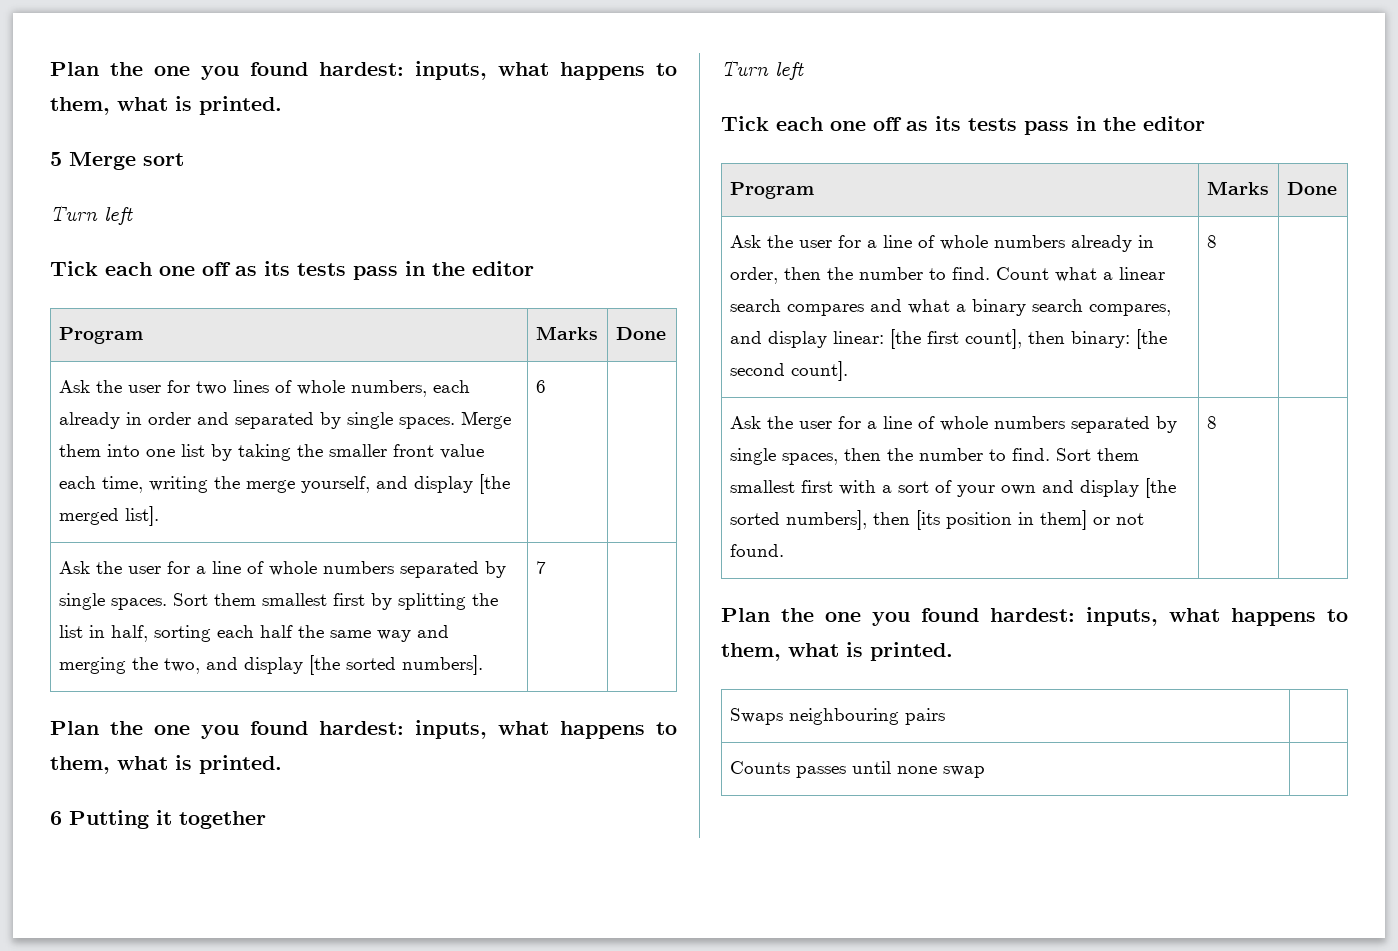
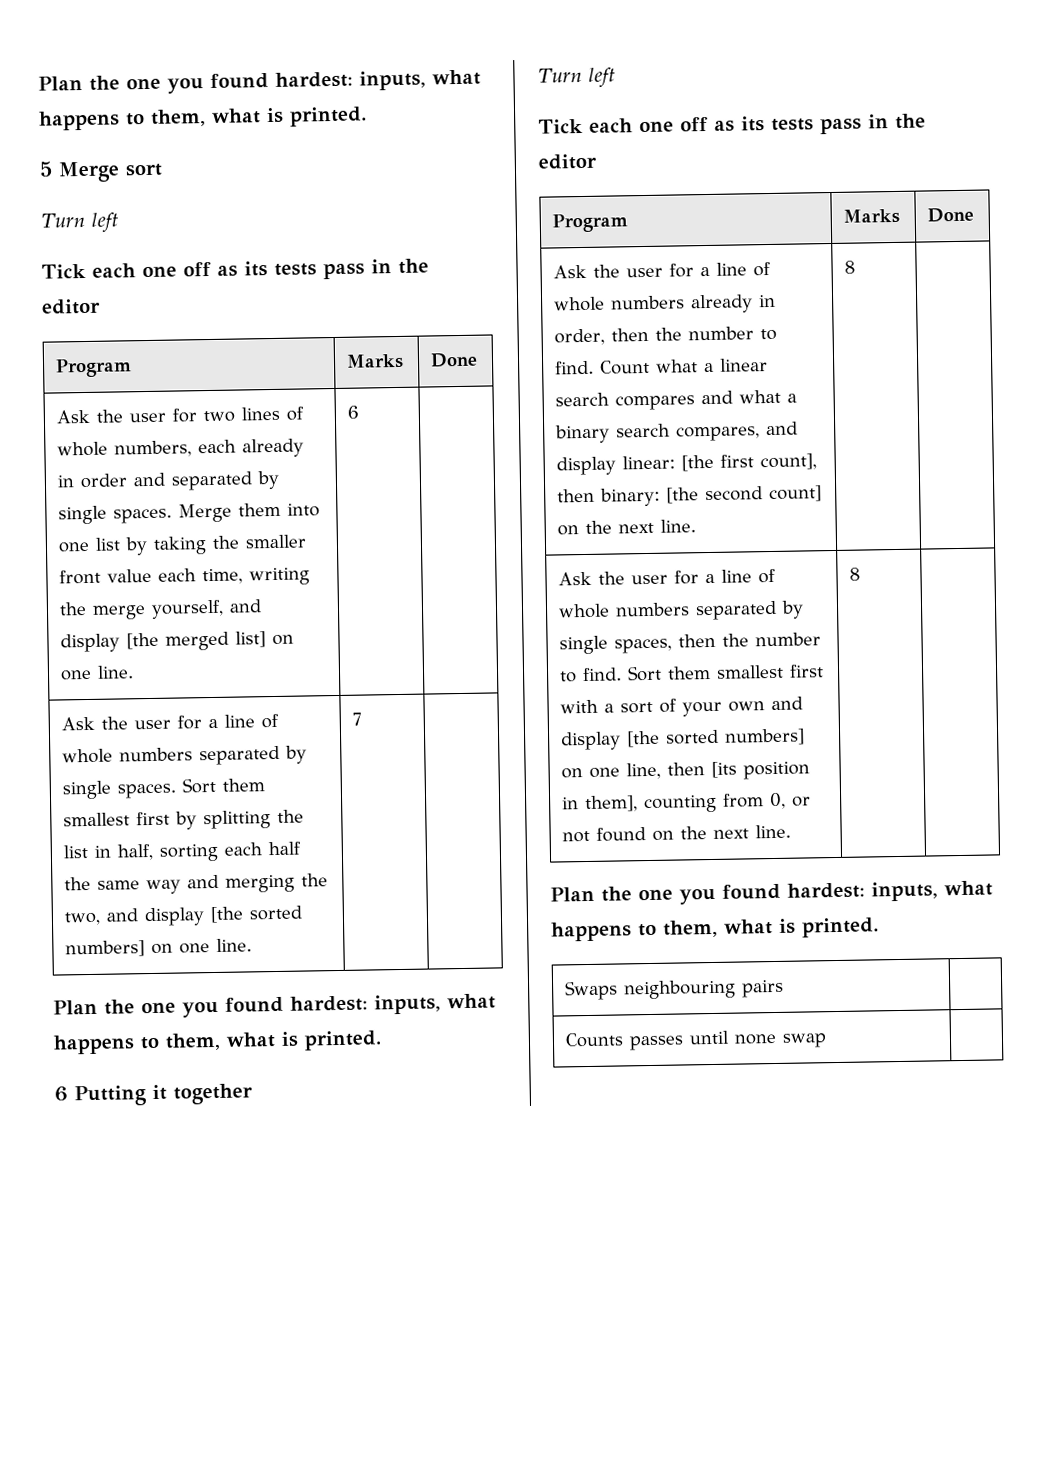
- Merge them into one list by taking the smaller front value each time, writing the merge yourself, and display [the merged list].
+ Merge them into one list by taking the smaller front value each time, writing the merge yourself, and display [the merged list] on one line.
- Sort them smallest first by splitting the list in half, sorting each half the same way and merging the two, and display [the sorted numbers].
+ Sort them smallest first by splitting the list in half, sorting each half the same way and merging the two, and display [the sorted numbers] on one line.
- Count what a linear search compares and what a binary search compares, and display linear: [the first count], then binary: [the second count].
+ Count what a linear search compares and what a binary search compares, and display linear: [the first count], then binary: [the second count] on the next line.
- Sort them smallest first with a sort of your own and display [the sorted numbers], then [its position in them] or not found.
+ Sort them smallest first with a sort of your own and display [the sorted numbers] on one line, then [its position in them], counting from 0, or not found on the next line.

